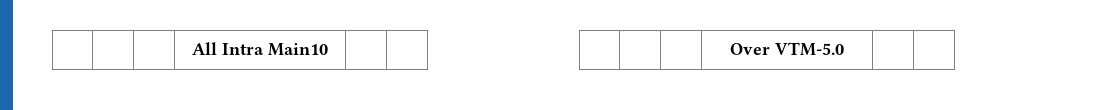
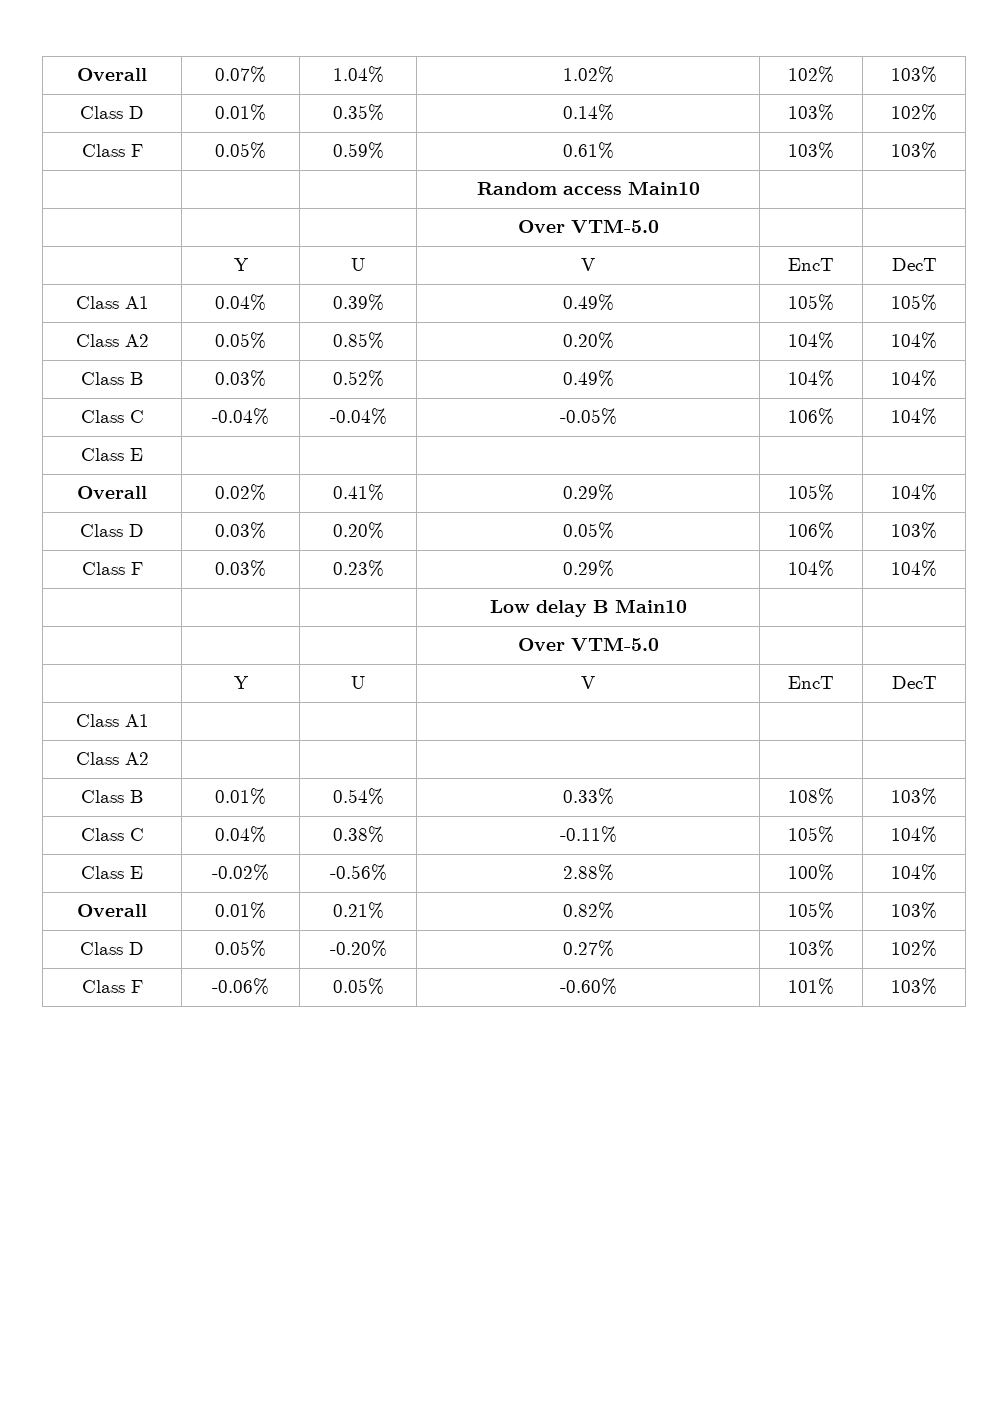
- | | | All Intra Main10 | |
+ Overall | 0.07% | 1.04% | 1.02% | 102% | 103%
+ Class D | 0.01% | 0.35% | 0.14% | 103% | 102%
+ Class F | 0.05% | 0.59% | 0.61% | 103% | 103%
+ | | | Random access Main10 | |
  | | | Over VTM-5.0 | |
+ | Y | U | V | EncT | DecT
+ Class A1 | 0.04% | 0.39% | 0.49% | 105% | 105%
+ Class A2 | 0.05% | 0.85% | 0.20% | 104% | 104%
+ Class B | 0.03% | 0.52% | 0.49% | 104% | 104%
+ Class C | -0.04% | -0.04% | -0.05% | 106% | 104%
+ Class E | | | | |
+ Overall | 0.02% | 0.41% | 0.29% | 105% | 104%
+ Class D | 0.03% | 0.20% | 0.05% | 106% | 103%
+ Class F | 0.03% | 0.23% | 0.29% | 104% | 104%
+ | | | Low delay B Main10 | |
+ | | | Over VTM-5.0 | |
+ | Y | U | V | EncT | DecT
+ Class A1 | | | | |
+ Class A2 | | | | |
+ Class B | 0.01% | 0.54% | 0.33% | 108% | 103%
+ Class C | 0.04% | 0.38% | -0.11% | 105% | 104%
+ Class E | -0.02% | -0.56% | 2.88% | 100% | 104%
+ Overall | 0.01% | 0.21% | 0.82% | 105% | 103%
+ Class D | 0.05% | -0.20% | 0.27% | 103% | 102%
+ Class F | -0.06% | 0.05% | -0.60% | 101% | 103%

